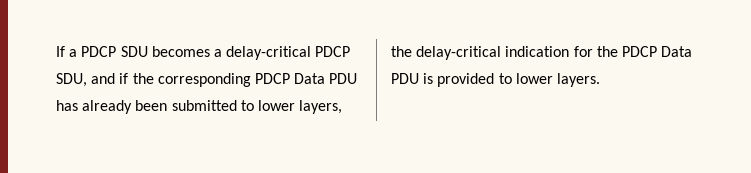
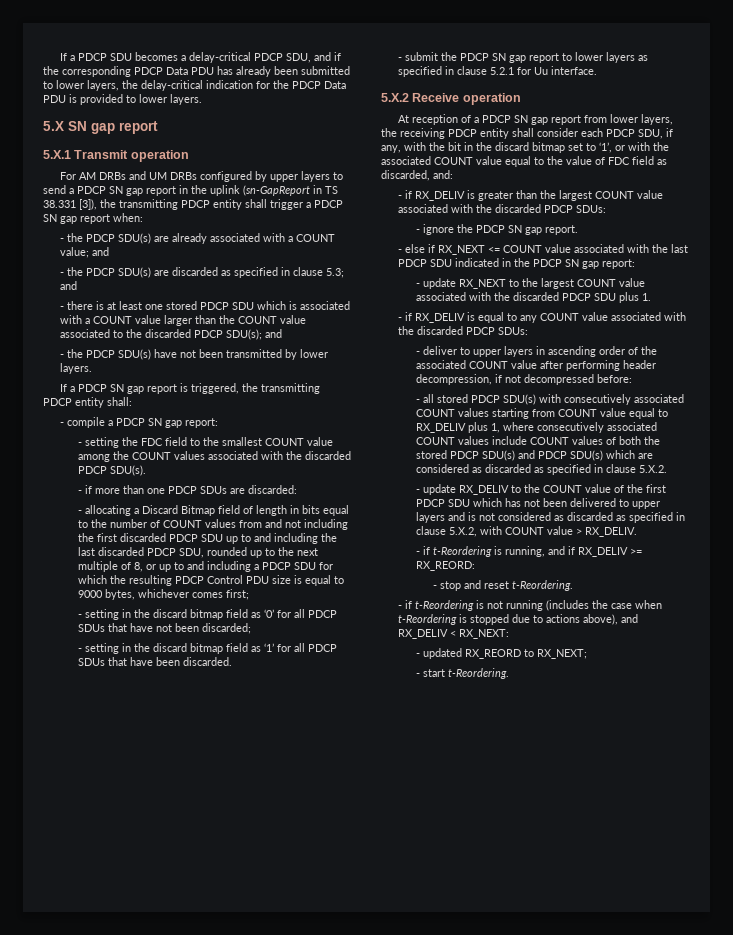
+ 5.X SN gap report
+ 5.X.1 Transmit operation
+ For AM DRBs and UM DRBs configured by upper layers to send a PDCP SN gap report in the uplink (sn-GapReport in TS 38.331 [3]), the transmitting PDCP entity shall trigger a PDCP SN gap report when:
+ - the PDCP SDU(s) are already associated with a COUNT value; and
+ - the PDCP SDU(s) are discarded as specified in clause 5.3; and
+ - there is at least one stored PDCP SDU which is associated with a COUNT value larger than the COUNT value associated to the discarded PDCP SDU(s); and
+ - the PDCP SDU(s) have not been transmitted by lower layers.
+ If a PDCP SN gap report is triggered, the transmitting PDCP entity shall:
+ - compile a PDCP SN gap report:
+ - setting the FDC field to the smallest COUNT value among the COUNT values associated with the discarded PDCP SDU(s).
+ - if more than one PDCP SDUs are discarded:
+ - allocating a Discard Bitmap field of length in bits equal to the number of COUNT values from and not including the first discarded PDCP SDU up to and including the last discarded PDCP SDU, rounded up to the next multiple of 8, or up to and including a PDCP SDU for which the resulting PDCP Control PDU size is equal to 9000 bytes, whichever comes first;
+ - setting in the discard bitmap field as ‘0’ for all PDCP SDUs that have not been discarded;
+ - setting in the discard bitmap field as ‘1’ for all PDCP SDUs that have been discarded.
+ - submit the PDCP SN gap report to lower layers as specified in clause 5.2.1 for Uu interface.
+ 5.X.2 Receive operation
+ At reception of a PDCP SN gap report from lower layers, the receiving PDCP entity shall consider each PDCP SDU, if any, with the bit in the discard bitmap set to ‘1’, or with the associated COUNT value equal to the value of FDC field as discarded, and:
+ - if RX_DELIV is greater than the largest COUNT value associated with the discarded PDCP SDUs:
+ - ignore the PDCP SN gap report.
+ - else if RX_NEXT <= COUNT value associated with the last PDCP SDU indicated in the PDCP SN gap report:
+ - update RX_NEXT to the largest COUNT value associated with the discarded PDCP SDU plus 1.
+ - if RX_DELIV is equal to any COUNT value associated with the discarded PDCP SDUs:
+ - deliver to upper layers in ascending order of the associated COUNT value after performing header decompression, if not decompressed before:
+ - all stored PDCP SDU(s) with consecutively associated COUNT values starting from COUNT value equal to RX_DELIV plus 1, where consecutively associated COUNT values include COUNT values of both the stored PDCP SDU(s) and PDCP SDU(s) which are considered as discarded as specified in clause 5.X.2.
+ - update RX_DELIV to the COUNT value of the first PDCP SDU which has not been delivered to upper layers and is not considered as discarded as specified in clause 5.X.2, with COUNT value > RX_DELIV.
+ - if t-Reordering is running, and if RX_DELIV >= RX_REORD:
+ - stop and reset t-Reordering.
+ - if t-Reordering is not running (includes the case when t-Reordering is stopped due to actions above), and RX_DELIV < RX_NEXT:
+ - updated RX_REORD to RX_NEXT;
+ - start t-Reordering.

